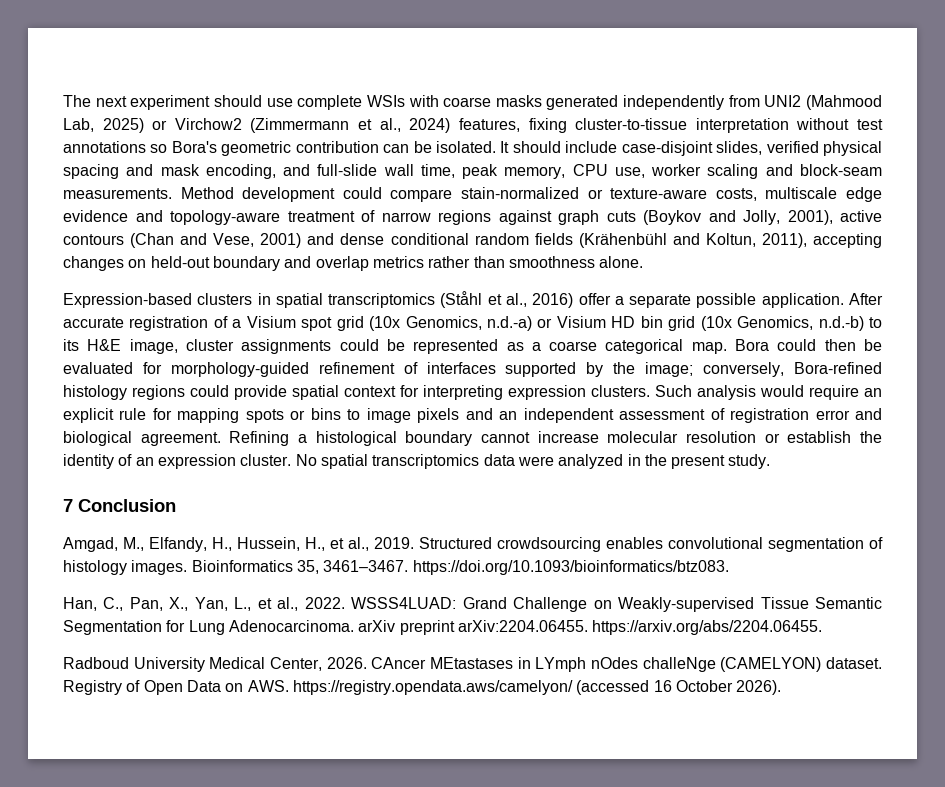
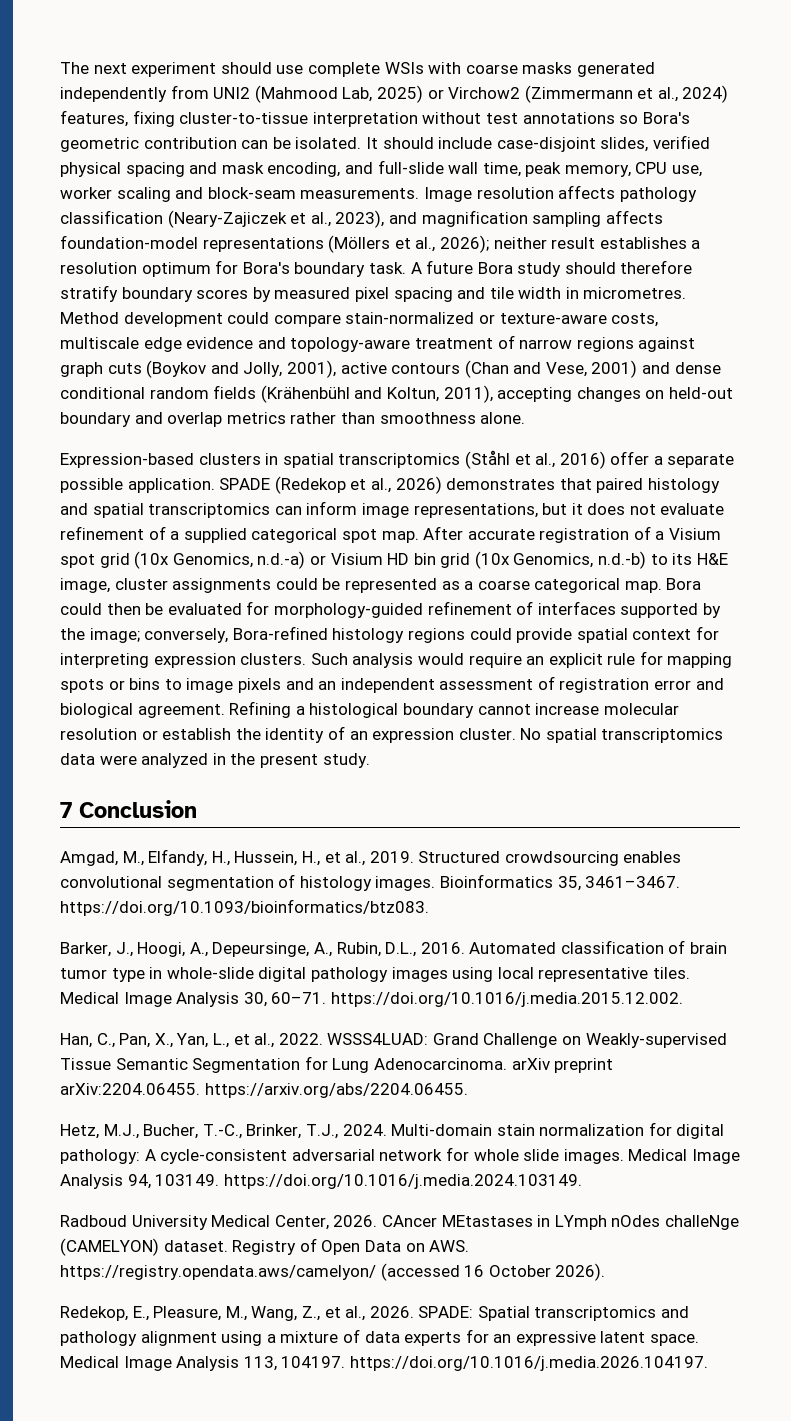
+ Image resolution affects pathology classification (Neary-Zajiczek et al., 2023), and magnification sampling affects foundation-model representations (Möllers et al., 2026); neither result establishes a resolution optimum for Bora's boundary task. A future Bora study should therefore stratify boundary scores by measured pixel spacing and tile width in micrometres.
+ SPADE (Redekop et al., 2026) demonstrates that paired histology and spatial transcriptomics can inform image representations, but it does not evaluate refinement of a supplied categorical spot map.
+ Barker, J., Hoogi, A., Depeursinge, A., Rubin, D.L., 2016. Automated classification of brain tumor type in whole-slide digital pathology images using local representative tiles. Medical Image Analysis 30, 60–71. https://doi.org/10.1016/j.media.2015.12.002.
+ Hetz, M.J., Bucher, T.-C., Brinker, T.J., 2024. Multi-domain stain normalization for digital pathology: A cycle-consistent adversarial network for whole slide images. Medical Image Analysis 94, 103149. https://doi.org/10.1016/j.media.2024.103149.
+ Redekop, E., Pleasure, M., Wang, Z., et al., 2026. SPADE: Spatial transcriptomics and pathology alignment using a mixture of data experts for an expressive latent space. Medical Image Analysis 113, 104197. https://doi.org/10.1016/j.media.2026.104197.

